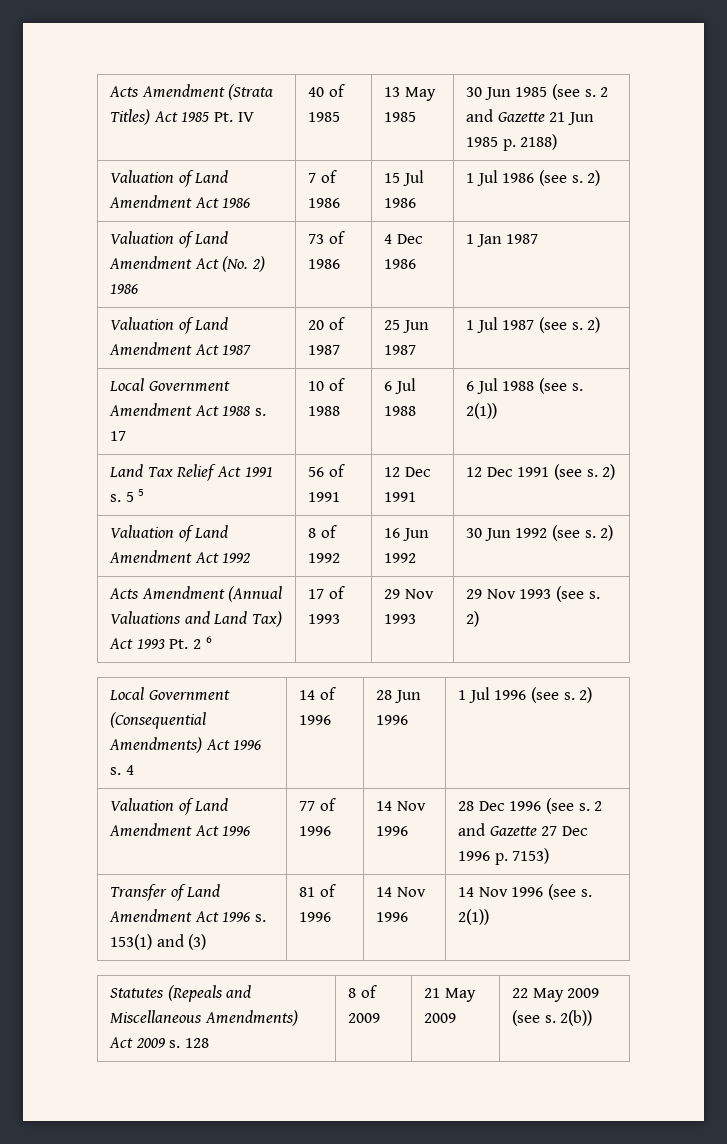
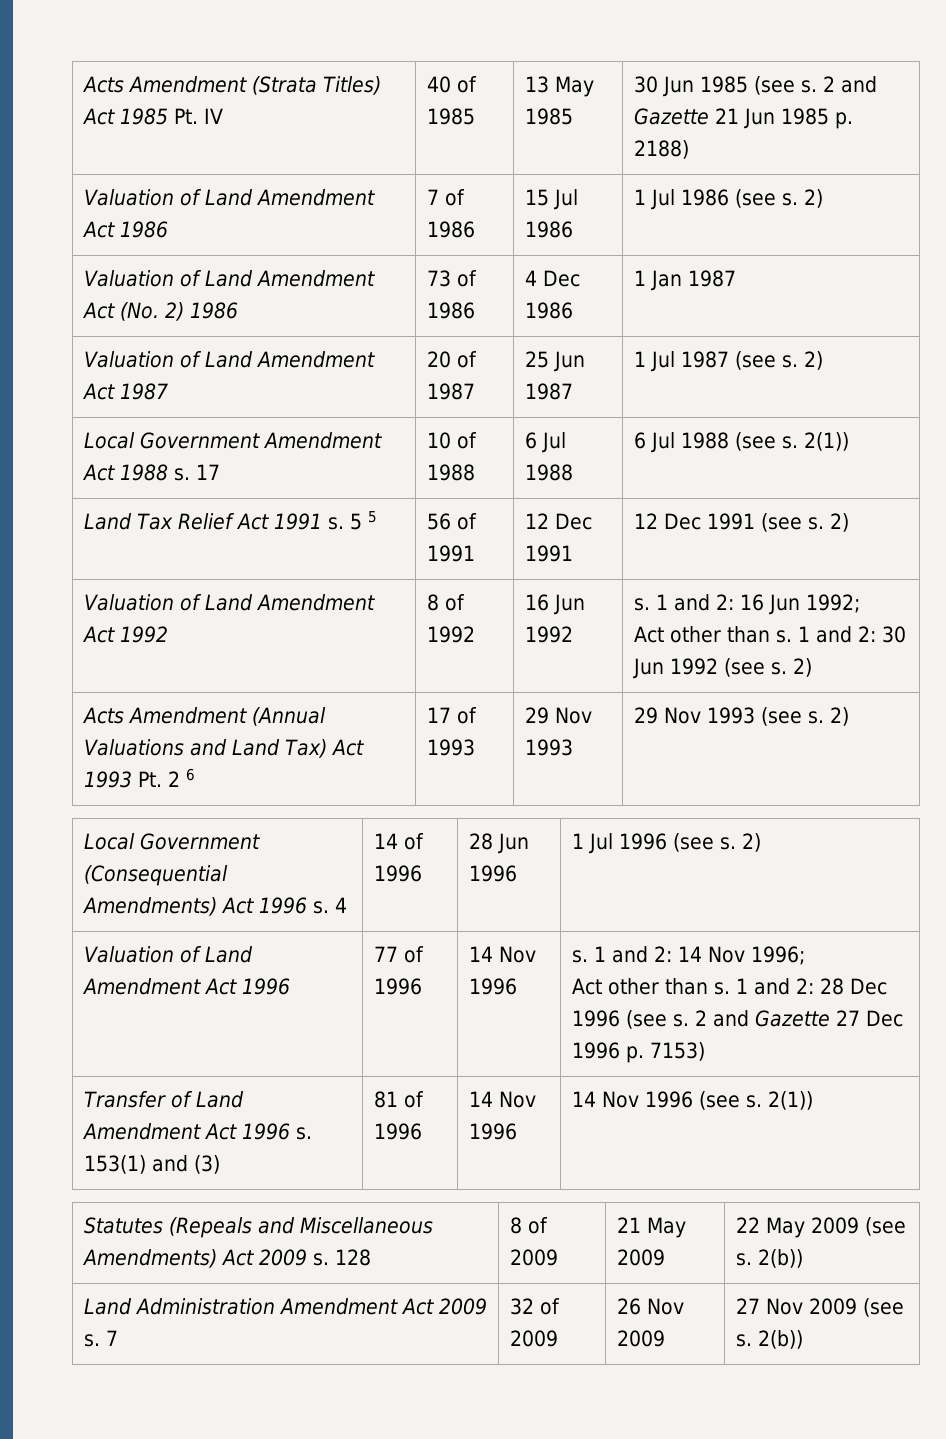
- Valuation of Land Amendment Act 1992 | 8 of 1992 | 16 Jun 1992 | 30 Jun 1992 (see s. 2)
+ Valuation of Land Amendment Act 1992 | 8 of 1992 | 16 Jun 1992 | s. 1 and 2: 16 Jun 1992;
+ Act other than s. 1 and 2: 30 Jun 1992 (see s. 2)
- Valuation of Land Amendment Act 1996 | 77 of 1996 | 14 Nov 1996 | 28 Dec 1996 (see s. 2 and Gazette 27 Dec 1996 p. 7153)
+ Valuation of Land Amendment Act 1996 | 77 of 1996 | 14 Nov 1996 | s. 1 and 2: 14 Nov 1996;
+ Act other than s. 1 and 2: 28 Dec 1996 (see s. 2 and Gazette 27 Dec 1996 p. 7153)
+ Land Administration Amendment Act 2009 s. 7 | 32 of 2009 | 26 Nov 2009 | 27 Nov 2009 (see s. 2(b))

